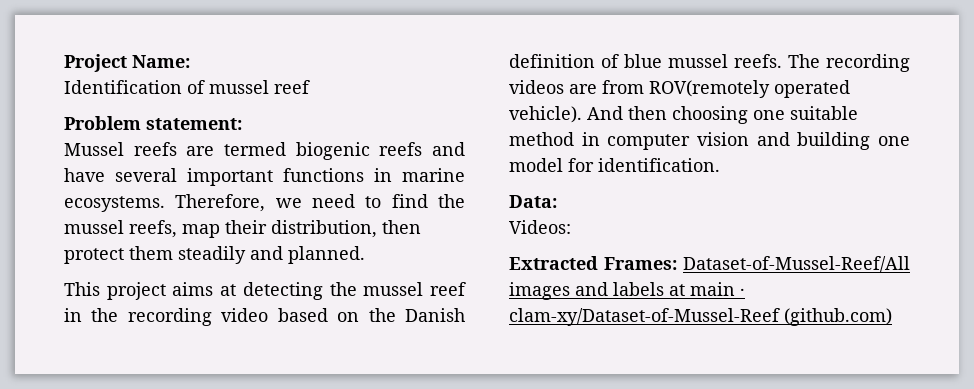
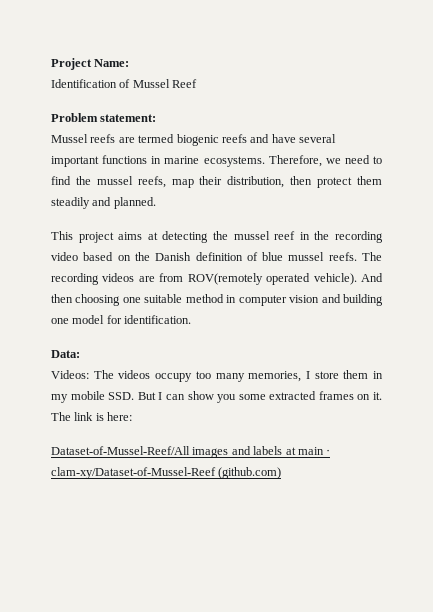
- Identification of mussel reef
+ Identification of Mussel Reef
- Videos:
- Extracted Frames: Dataset-of-Mussel-Reef/All images and labels at main · clam-xy/Dataset-of-Mussel-Reef (github.com)
+ Videos: The videos occupy too many memories, I store them in my mobile SSD. But I can show you some extracted frames on it. The link is here:
+ Dataset-of-Mussel-Reef/All images and labels at main · clam-xy/Dataset-of-Mussel-Reef (github.com)

